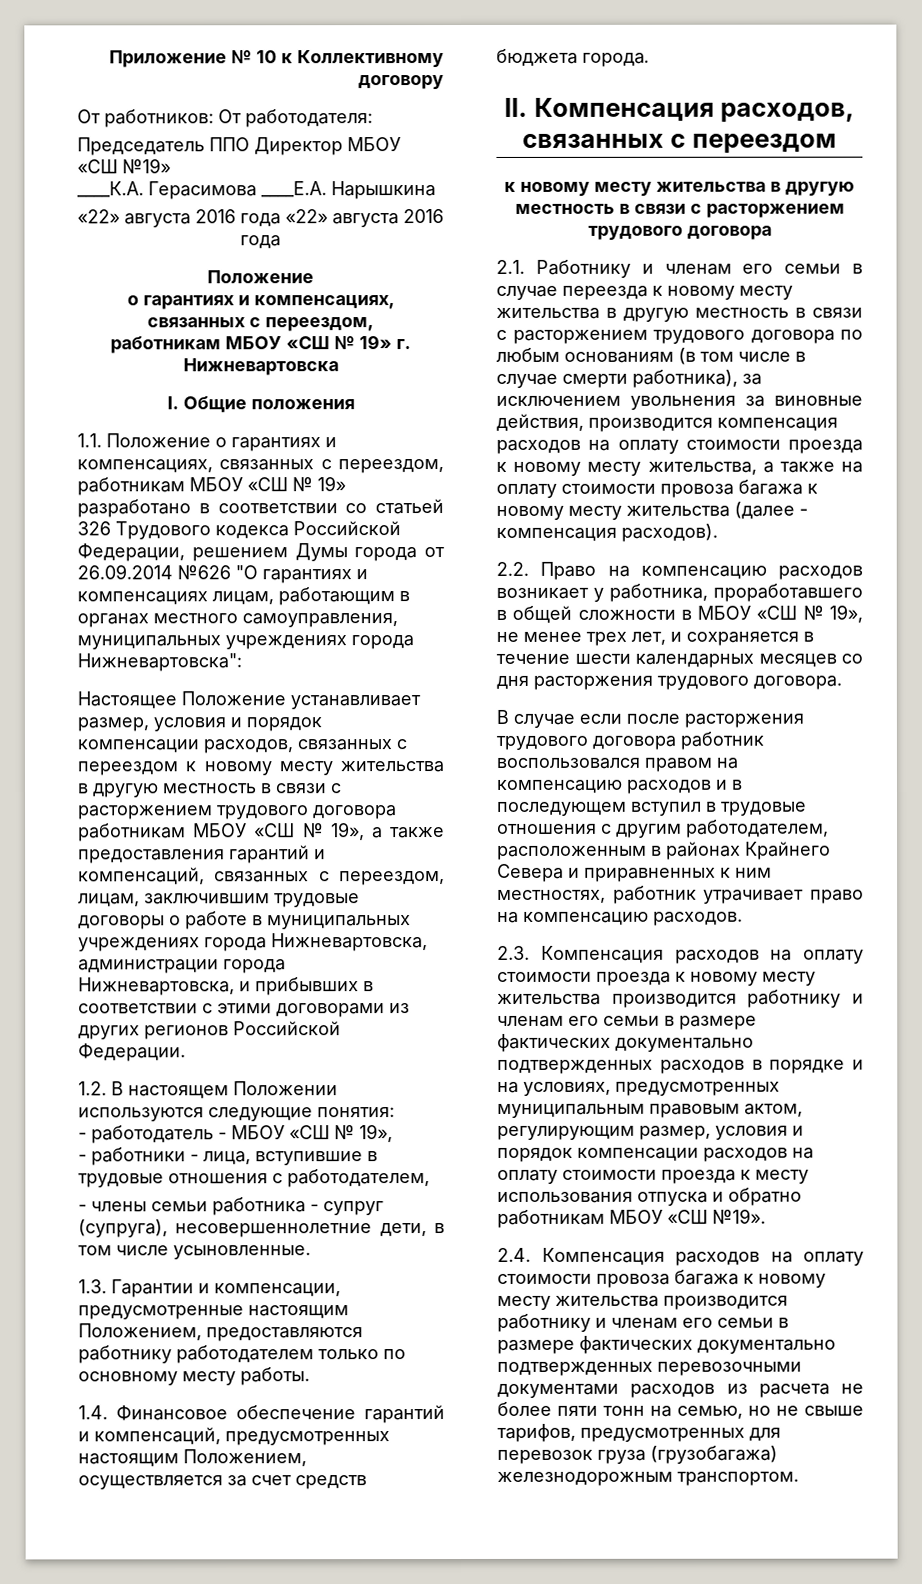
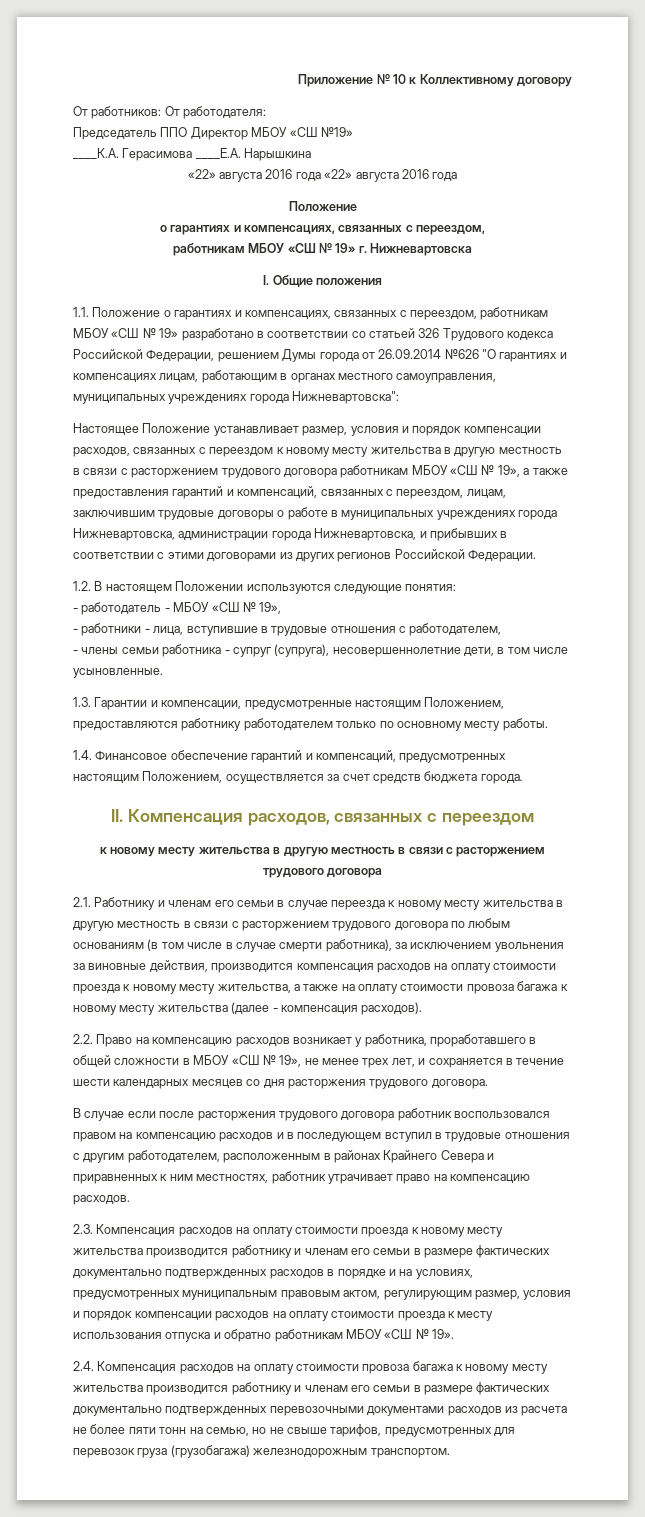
- 2.3. Компенсация расходов на оплату стоимости проезда к новому месту жительства производится работнику и членам его семьи в размере фактических документально подтвержденных расходов в порядке и на условиях, предусмотренных муниципальным правовым актом, регулирующим размер, условия и порядок компенсации расходов на оплату стоимости проезда к месту использования отпуска и обратно работникам МБОУ «СШ №19».
+ 2.3. Компенсация расходов на оплату стоимости проезда к новому месту жительства производится работнику и членам его семьи в размере фактических документально подтвержденных расходов в порядке и на условиях, предусмотренных муниципальным правовым актом, регулирующим размер, условия и порядок компенсации расходов на оплату стоимости проезда к месту использования отпуска и обратно работникам МБОУ «СШ № 19».

